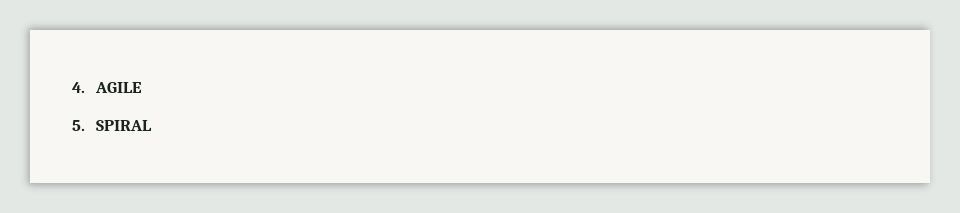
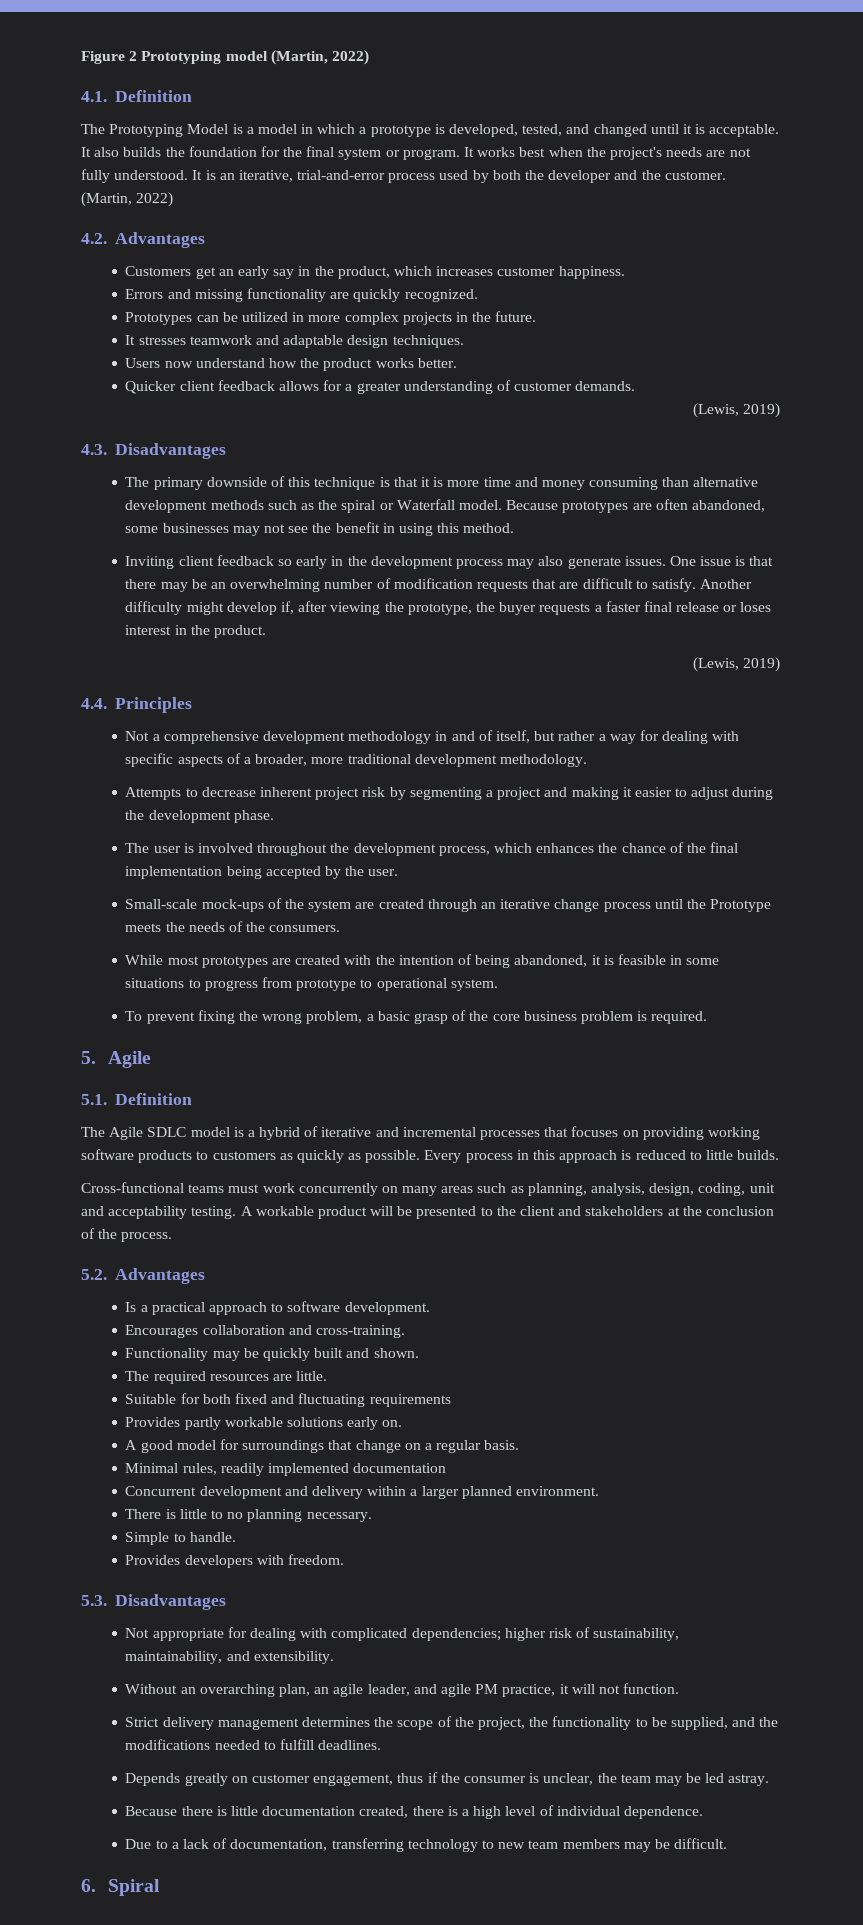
- 4. AGILE
- 5. SPIRAL
+ Figure 2 Prototyping model (Martin, 2022)
+ 4.1. Definition
+ The Prototyping Model is a model in which a prototype is developed, tested, and changed until it is acceptable. It also builds the foundation for the final system or program. It works best when the project's needs are not fully understood. It is an iterative, trial-and-error process used by both the developer and the customer. (Martin, 2022)
+ 4.2. Advantages
+ Customers get an early say in the product, which increases customer happiness.
+ Errors and missing functionality are quickly recognized.
+ Prototypes can be utilized in more complex projects in the future.
+ It stresses teamwork and adaptable design techniques.
+ Users now understand how the product works better.
+ Quicker client feedback allows for a greater understanding of customer demands.
+ (Lewis, 2019)
+ 4.3. Disadvantages
+ The primary downside of this technique is that it is more time and money consuming than alternative development methods such as the spiral or Waterfall model. Because prototypes are often abandoned, some businesses may not see the benefit in using this method.
+ Inviting client feedback so early in the development process may also generate issues. One issue is that there may be an overwhelming number of modification requests that are difficult to satisfy. Another difficulty might develop if, after viewing the prototype, the buyer requests a faster final release or loses interest in the product.
+ (Lewis, 2019)
+ 4.4. Principles
+ Not a comprehensive development methodology in and of itself, but rather a way for dealing with specific aspects of a broader, more traditional development methodology.
+ Attempts to decrease inherent project risk by segmenting a project and making it easier to adjust during the development phase.
+ The user is involved throughout the development process, which enhances the chance of the final implementation being accepted by the user.
+ Small-scale mock-ups of the system are created through an iterative change process until the Prototype meets the needs of the consumers.
+ While most prototypes are created with the intention of being abandoned, it is feasible in some situations to progress from prototype to operational system.
+ To prevent fixing the wrong problem, a basic grasp of the core business problem is required.
+ 5. Agile
+ 5.1. Definition
+ The Agile SDLC model is a hybrid of iterative and incremental processes that focuses on providing working software products to customers as quickly as possible. Every process in this approach is reduced to little builds.
+ Cross-functional teams must work concurrently on many areas such as planning, analysis, design, coding, unit and acceptability testing. A workable product will be presented to the client and stakeholders at the conclusion of the process.
+ 5.2. Advantages
+ Is a practical approach to software development.
+ Encourages collaboration and cross-training.
+ Functionality may be quickly built and shown.
+ The required resources are little.
+ Suitable for both fixed and fluctuating requirements
+ Provides partly workable solutions early on.
+ A good model for surroundings that change on a regular basis.
+ Minimal rules, readily implemented documentation
+ Concurrent development and delivery within a larger planned environment.
+ There is little to no planning necessary.
+ Simple to handle.
+ Provides developers with freedom.
+ 5.3. Disadvantages
+ Not appropriate for dealing with complicated dependencies; higher risk of sustainability, maintainability, and extensibility.
+ Without an overarching plan, an agile leader, and agile PM practice, it will not function.
+ Strict delivery management determines the scope of the project, the functionality to be supplied, and the modifications needed to fulfill deadlines.
+ Depends greatly on customer engagement, thus if the consumer is unclear, the team may be led astray.
+ Because there is little documentation created, there is a high level of individual dependence.
+ Due to a lack of documentation, transferring technology to new team members may be difficult.
+ 6. Spiral

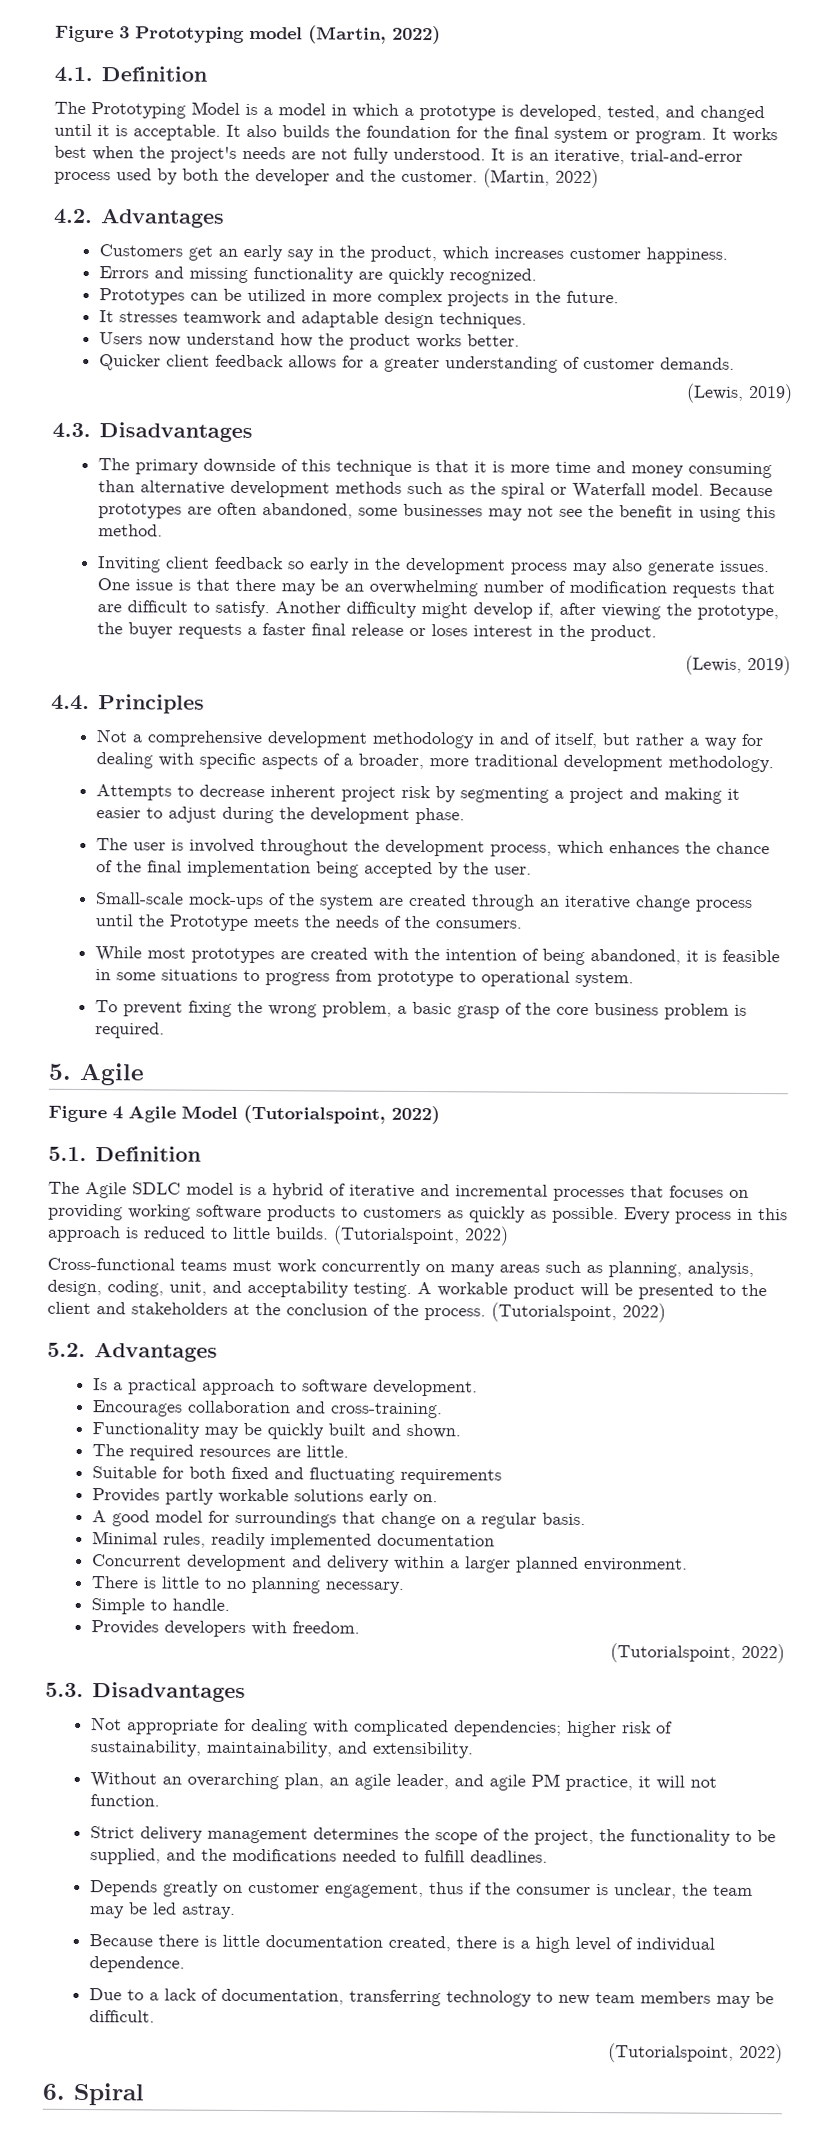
- Figure 2 Prototyping model (Martin, 2022)
+ Figure 3 Prototyping model (Martin, 2022)
+ Figure 4 Agile Model (Tutorialspoint, 2022)
- Every process in this approach is reduced to little builds.
+ Every process in this approach is reduced to little builds. (Tutorialspoint, 2022)
- Cross-functional teams must work concurrently on many areas such as planning, analysis, design, coding, unit and acceptability testing.
+ Cross-functional teams must work concurrently on many areas such as planning, analysis, design, coding, unit, and acceptability testing.
- A workable product will be presented to the client and stakeholders at the conclusion of the process.
+ A workable product will be presented to the client and stakeholders at the conclusion of the process. (Tutorialspoint, 2022)
  Provides developers with freedom.
+ (Tutorialspoint, 2022)
  Due to a lack of documentation, transferring technology to new team members may be difficult.
+ (Tutorialspoint, 2022)

